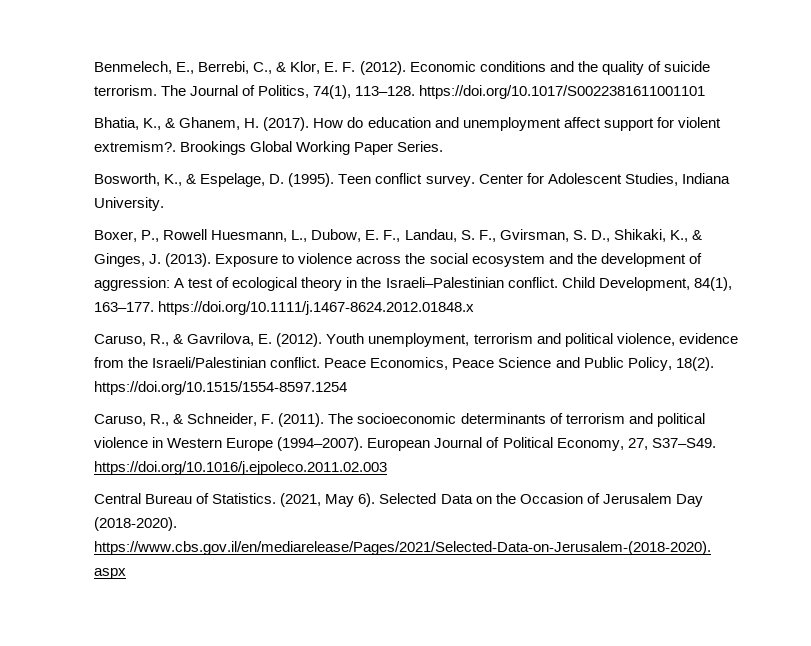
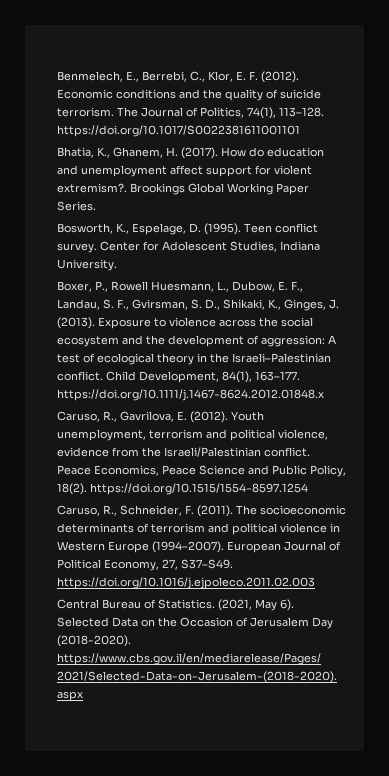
- Benmelech, E., Berrebi, C., & Klor, E. F. (2012).
+ Benmelech, E., Berrebi, C., Klor, E. F. (2012).
- Bhatia, K., & Ghanem, H. (2017).
+ Bhatia, K., Ghanem, H. (2017).
- Bosworth, K., & Espelage, D. (1995).
+ Bosworth, K., Espelage, D. (1995).
- Boxer, P., Rowell Huesmann, L., Dubow, E. F., Landau, S. F., Gvirsman, S. D., Shikaki, K., & Ginges, J. (2013).
+ Boxer, P., Rowell Huesmann, L., Dubow, E. F., Landau, S. F., Gvirsman, S. D., Shikaki, K., Ginges, J. (2013).
- Caruso, R., & Gavrilova, E. (2012).
+ Caruso, R., Gavrilova, E. (2012).
- Caruso, R., & Schneider, F. (2011).
+ Caruso, R., Schneider, F. (2011).

